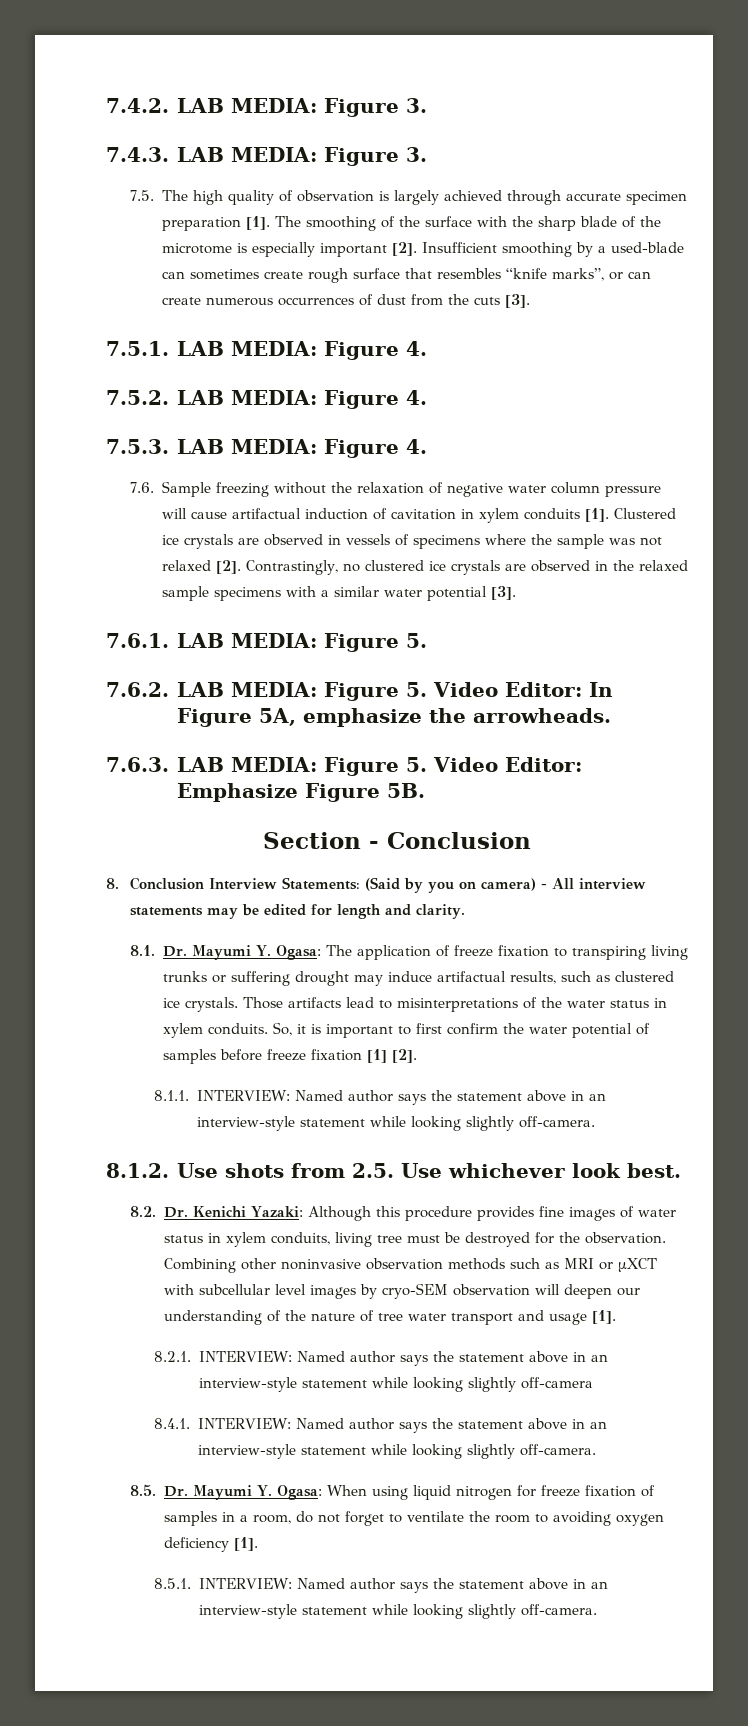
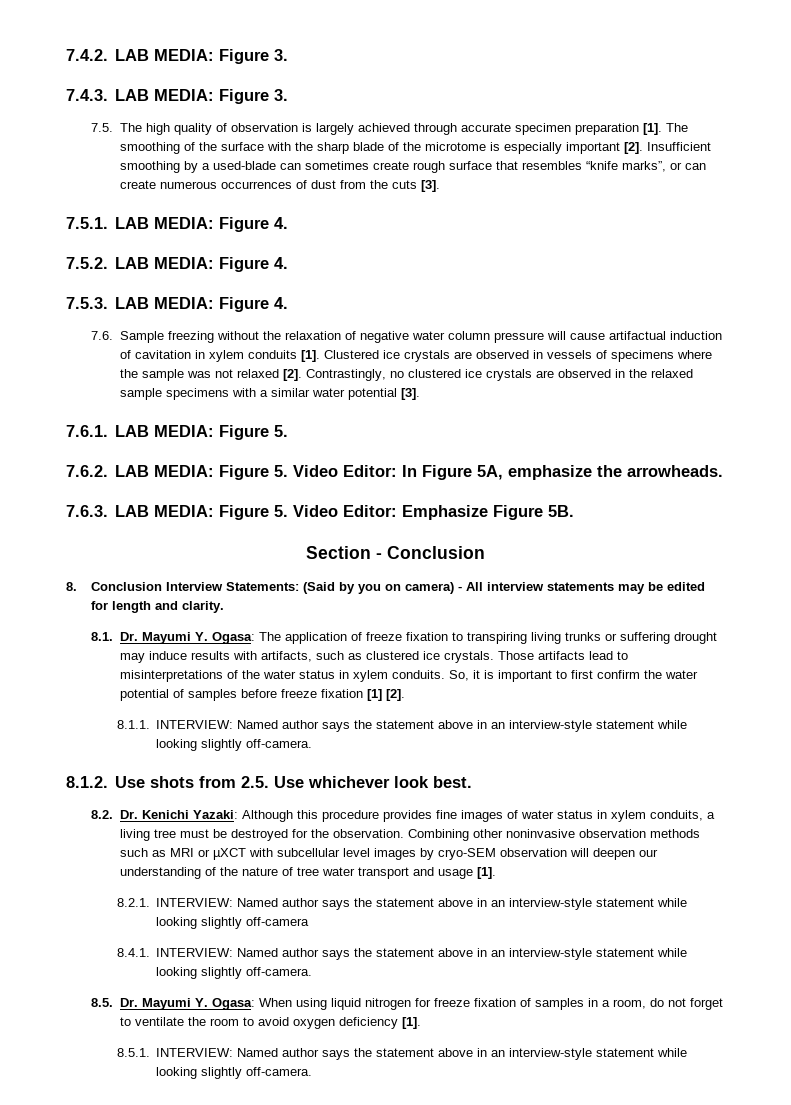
- 8.1. Dr. Mayumi Y. Ogasa: The application of freeze fixation to transpiring living trunks or suffering drought may induce artifactual results, such as clustered ice crystals.
+ 8.1. Dr. Mayumi Y. Ogasa: The application of freeze fixation to transpiring living trunks or suffering drought may induce results with artifacts, such as clustered ice crystals.
- 8.2. Dr. Kenichi Yazaki: Although this procedure provides fine images of water status in xylem conduits, living tree must be destroyed for the observation.
+ 8.2. Dr. Kenichi Yazaki: Although this procedure provides fine images of water status in xylem conduits, a living tree must be destroyed for the observation.
- 8.5. Dr. Mayumi Y. Ogasa: When using liquid nitrogen for freeze fixation of samples in a room, do not forget to ventilate the room to avoiding oxygen deficiency [1].
+ 8.5. Dr. Mayumi Y. Ogasa: When using liquid nitrogen for freeze fixation of samples in a room, do not forget to ventilate the room to avoid oxygen deficiency [1].

